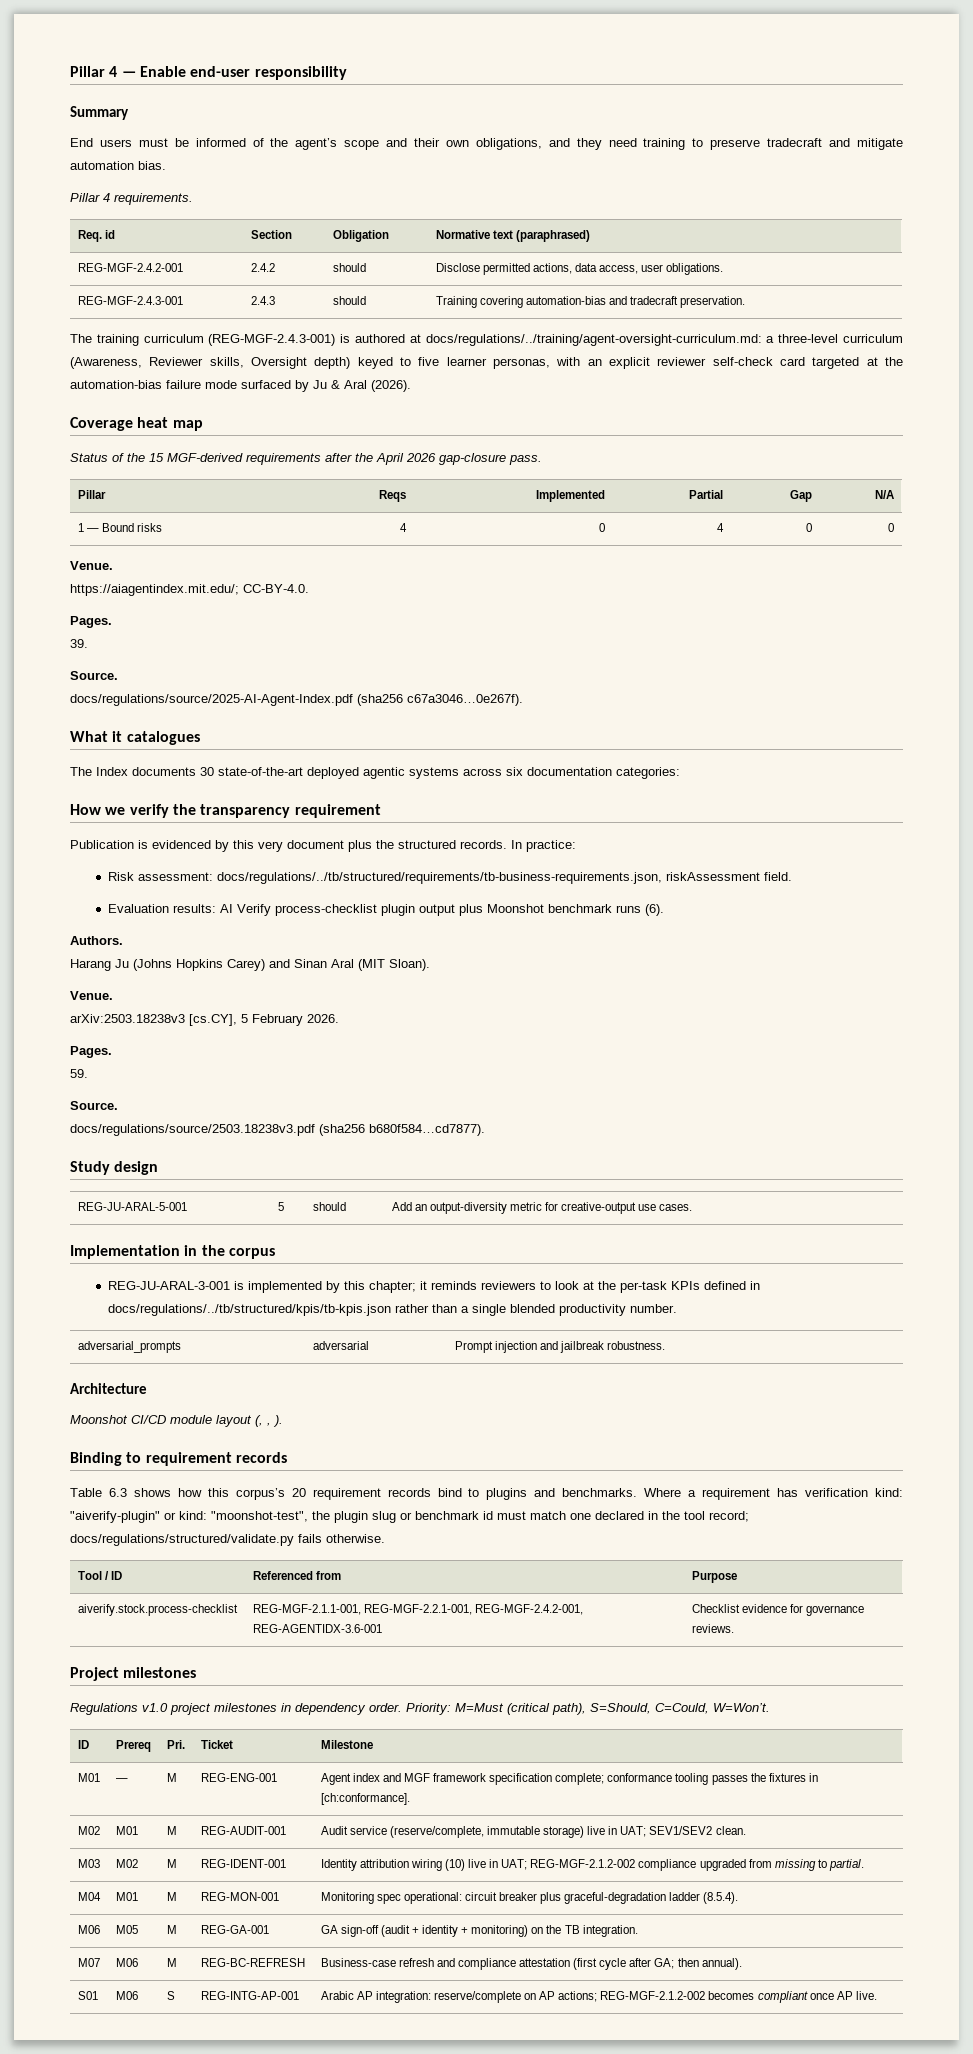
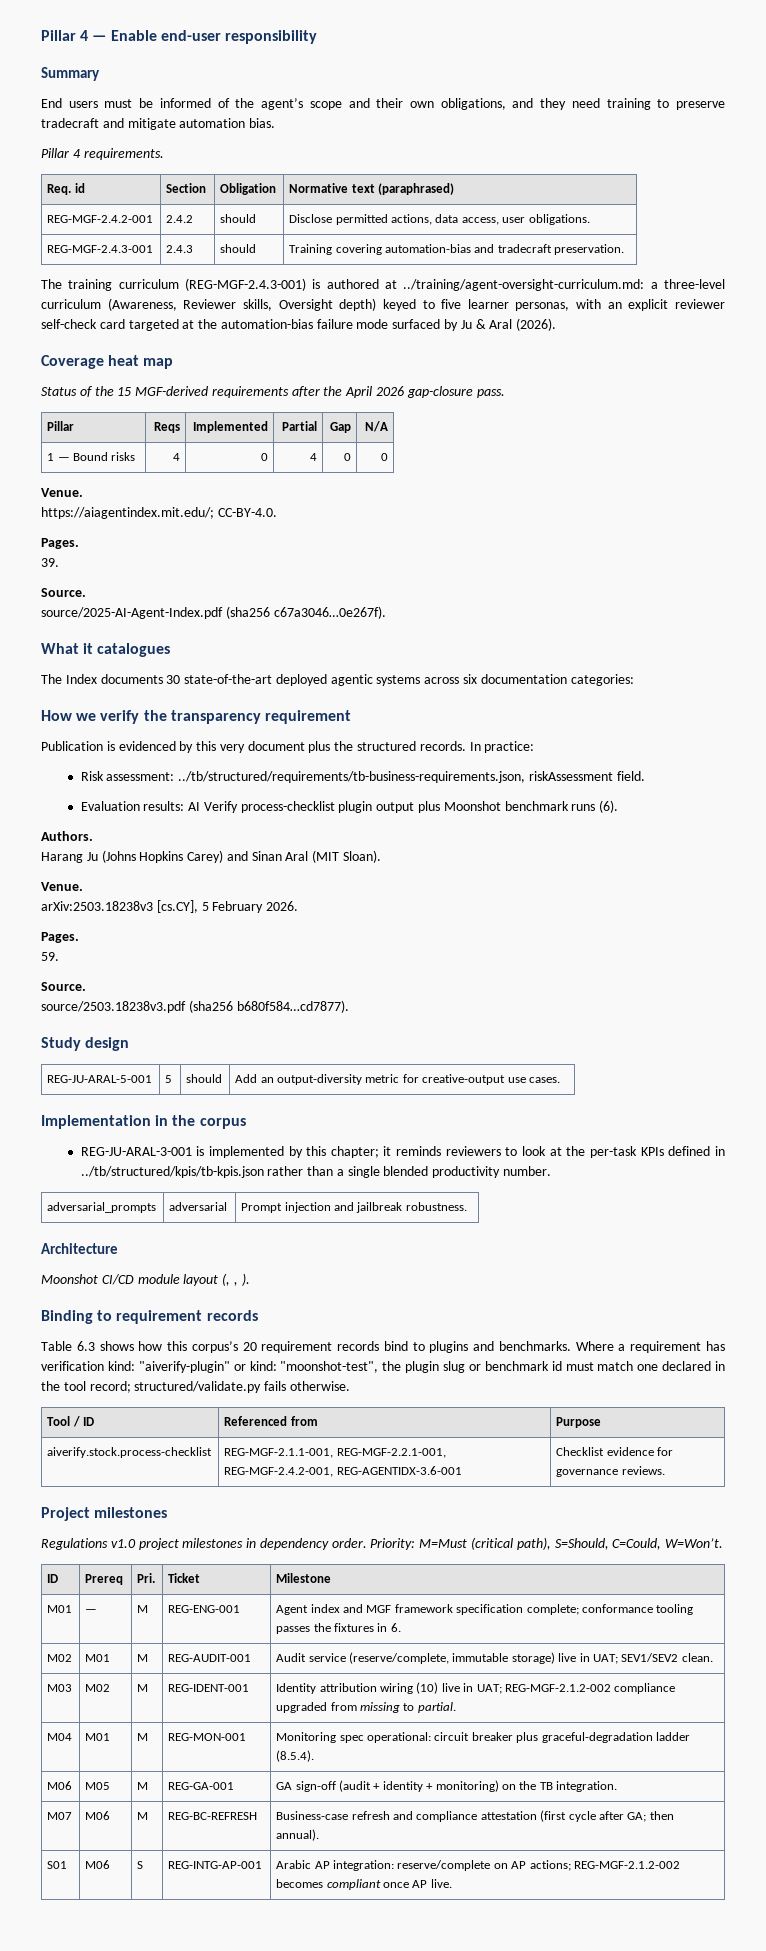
- The training curriculum (REG-MGF-2.4.3-001) is authored at docs/regulations/../training/agent-oversight-curriculum.md: a three-level curriculum (Awareness, Reviewer skills, Oversight depth) keyed to five learner personas, with an explicit reviewer self-check card targeted at the automation-bias failure mode surfaced by Ju & Aral (2026).
+ The training curriculum (REG-MGF-2.4.3-001) is authored at ../training/agent-oversight-curriculum.md: a three-level curriculum (Awareness, Reviewer skills, Oversight depth) keyed to five learner personas, with an explicit reviewer self-check card targeted at the automation-bias failure mode surfaced by Ju & Aral (2026).
- docs/regulations/source/2025-AI-Agent-Index.pdf (sha256 c67a3046…0e267f).
+ source/2025-AI-Agent-Index.pdf (sha256 c67a3046…0e267f).
- Risk assessment: docs/regulations/../tb/structured/requirements/tb-business-requirements.json, riskAssessment field.
+ Risk assessment: ../tb/structured/requirements/tb-business-requirements.json, riskAssessment field.
- docs/regulations/source/2503.18238v3.pdf (sha256 b680f584…cd7877).
+ source/2503.18238v3.pdf (sha256 b680f584…cd7877).
- REG-JU-ARAL-3-001 is implemented by this chapter; it reminds reviewers to look at the per-task KPIs defined in docs/regulations/../tb/structured/kpis/tb-kpis.json rather than a single blended productivity number.
+ REG-JU-ARAL-3-001 is implemented by this chapter; it reminds reviewers to look at the per-task KPIs defined in ../tb/structured/kpis/tb-kpis.json rather than a single blended productivity number.
- Where a requirement has verification kind: "aiverify-plugin" or kind: "moonshot-test", the plugin slug or benchmark id must match one declared in the tool record; docs/regulations/structured/validate.py fails otherwise.
+ Where a requirement has verification kind: "aiverify-plugin" or kind: "moonshot-test", the plugin slug or benchmark id must match one declared in the tool record; structured/validate.py fails otherwise.
- M01 | — | M | REG-ENG-001 | Agent index and MGF framework specification complete; conformance tooling passes the fixtures in [ch:conformance].
+ M01 | — | M | REG-ENG-001 | Agent index and MGF framework specification complete; conformance tooling passes the fixtures in 6.

